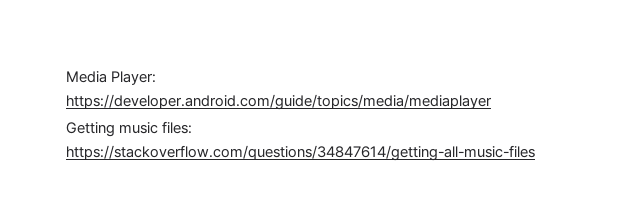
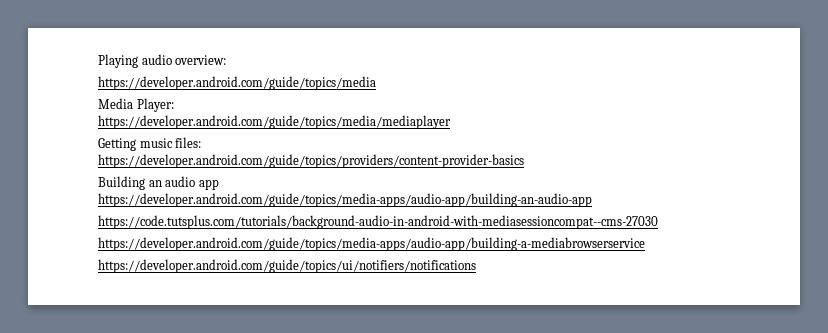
+ Playing audio overview:
+ https://developer.android.com/guide/topics/media
- https://stackoverflow.com/questions/34847614/getting-all-music-files
+ https://developer.android.com/guide/topics/providers/content-provider-basics
+ Building an audio app
+ https://developer.android.com/guide/topics/media-apps/audio-app/building-an-audio-app
+ https://code.tutsplus.com/tutorials/background-audio-in-android-with-mediasessioncompat--cms-27030
+ https://developer.android.com/guide/topics/media-apps/audio-app/building-a-mediabrowserservice
+ https://developer.android.com/guide/topics/ui/notifiers/notifications

